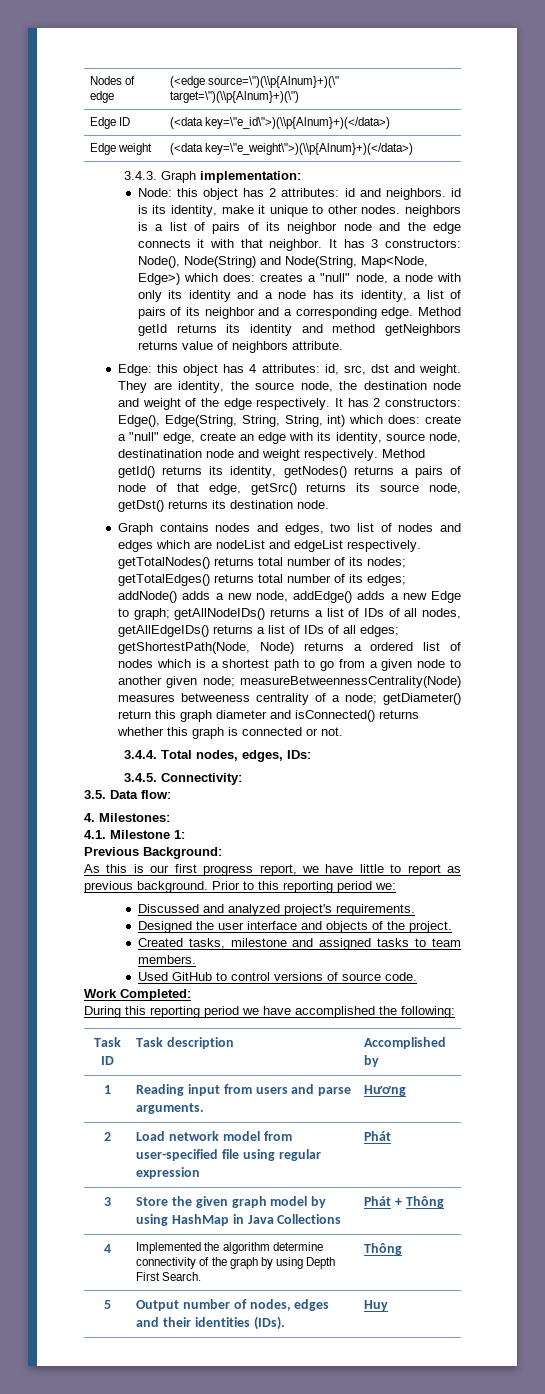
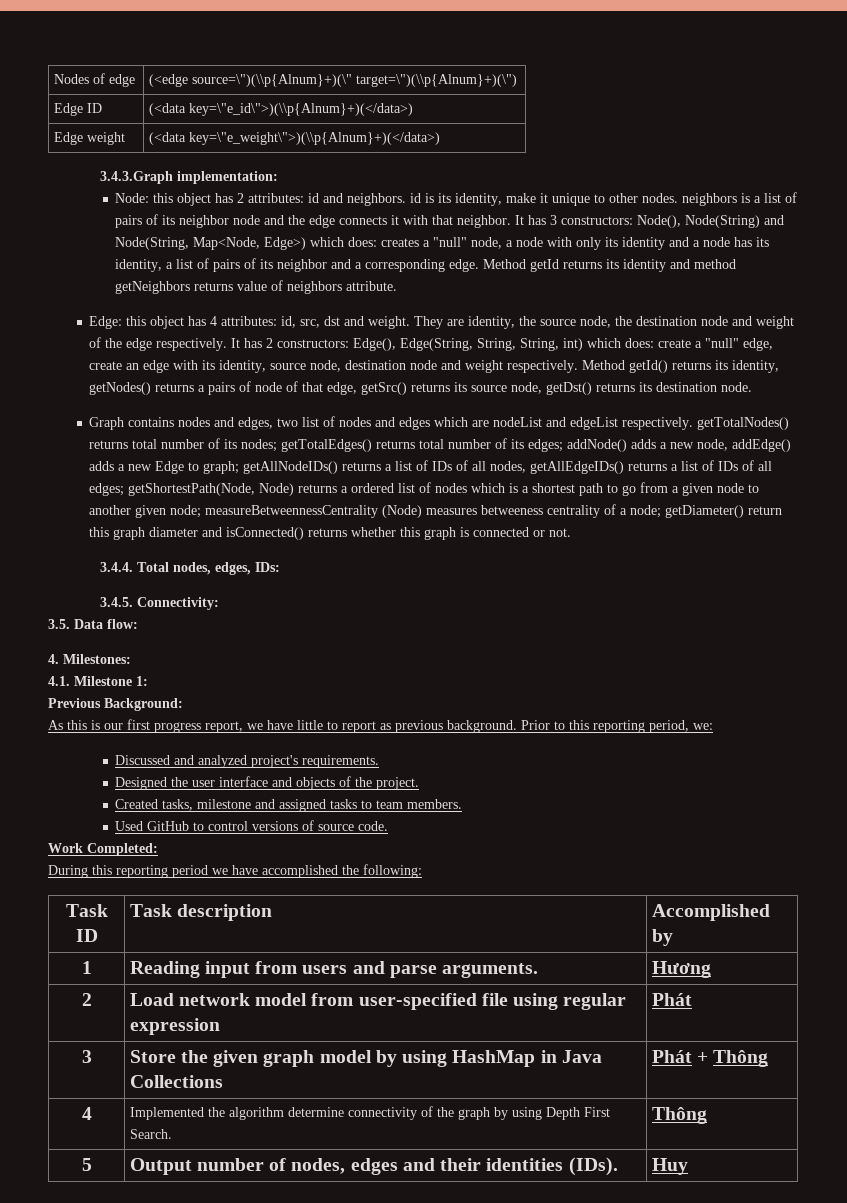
- 3.4.3. Graph implementation:
+ 3.4.3.Graph implementation:
- It has 2 constructors: Edge(), Edge(String, String, String, int) which does: create a "null" edge, create an edge with its identity, source node, destinatination node and weight respectively.
+ It has 2 constructors: Edge(), Edge(String, String, String, int) which does: create a "null" edge, create an edge with its identity, source node, destination node and weight respectively.
- measureBetweennessCentrality(Node) measures betweeness centrality of a node;
+ measureBetweennessCentrality (Node) measures betweeness centrality of a node;
- Prior to this reporting period we:
+ Prior to this reporting period, we:

